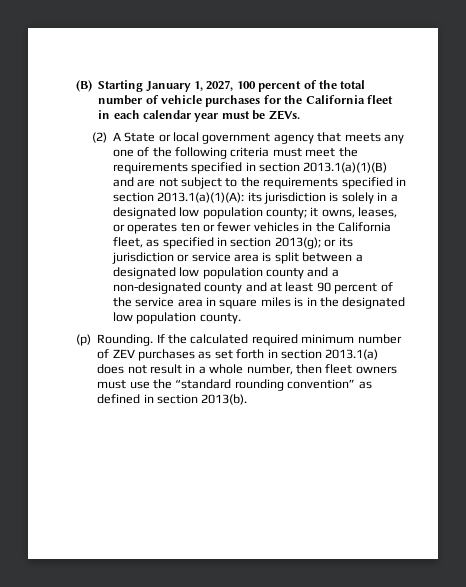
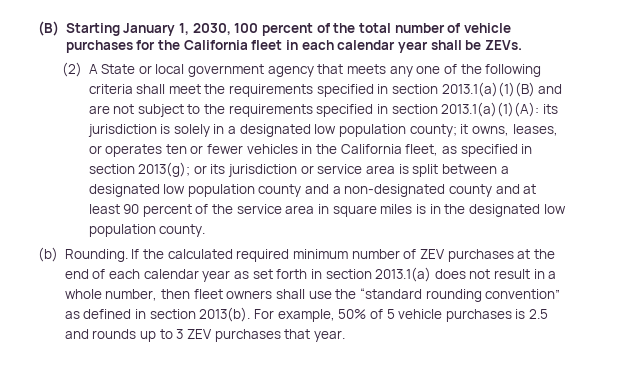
- (B) Starting January 1, 2027, 100 percent of the total number of vehicle purchases for the California fleet in each calendar year must be ZEVs.
+ (B) Starting January 1, 2030, 100 percent of the total number of vehicle purchases for the California fleet in each calendar year shall be ZEVs.
- (2) A State or local government agency that meets any one of the following criteria must meet the requirements specified in section 2013.1(a)(1)(B) and are not subject to the requirements specified in section 2013.1(a)(1)(A):
+ (2) A State or local government agency that meets any one of the following criteria shall meet the requirements specified in section 2013.1(a)(1)(B) and are not subject to the requirements specified in section 2013.1(a)(1)(A):
- (p) Rounding.
+ (b) Rounding.
- If the calculated required minimum number of ZEV purchases as set forth in section 2013.1(a) does not result in a whole number, then fleet owners must use the “standard rounding convention” as defined in section 2013(b).
+ If the calculated required minimum number of ZEV purchases at the end of each calendar year as set forth in section 2013.1(a) does not result in a whole number, then fleet owners shall use the “standard rounding convention” as defined in section 2013(b).
+ For example, 50% of 5 vehicle purchases is 2.5 and rounds up to 3 ZEV purchases that year.

